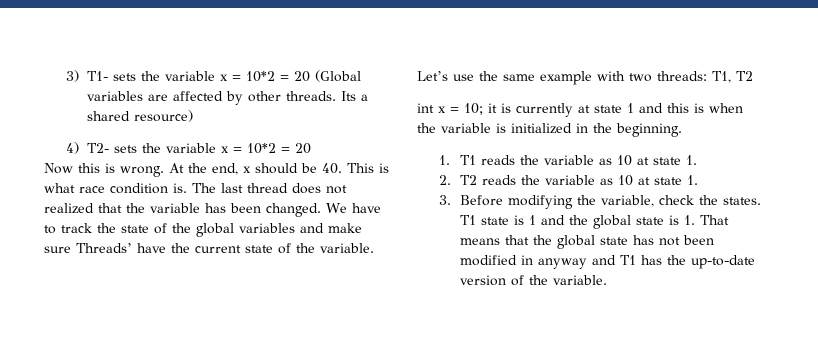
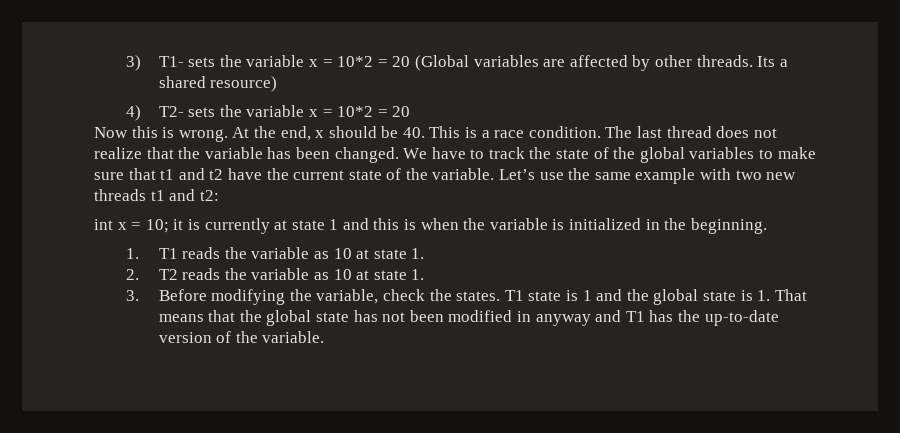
- At the end, x should be 40. This is what race condition is.
+ At the end, x should be 40. This is a race condition.
- The last thread does not realized that the variable has been changed.
+ The last thread does not realize that the variable has been changed.
- We have to track the state of the global variables and make sure Threads’ have the current state of the variable.
+ We have to track the state of the global variables to make sure that t1 and t2 have the current state of the variable.
- Let’s use the same example with two threads: T1, T2
+ Let’s use the same example with two new threads t1 and t2:

